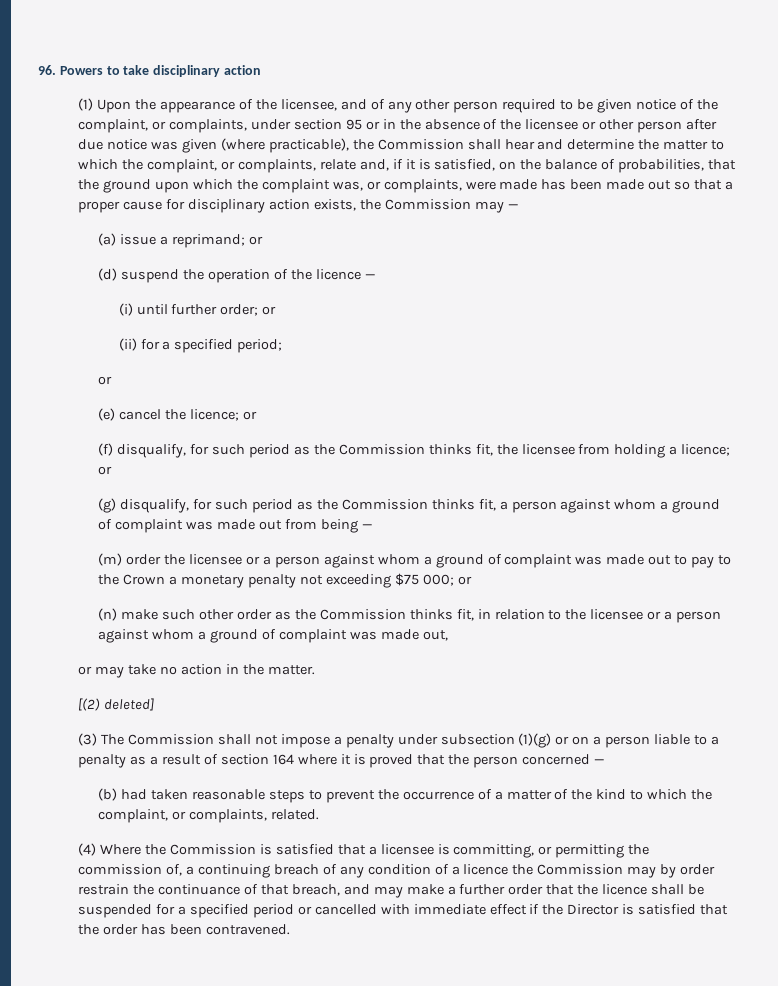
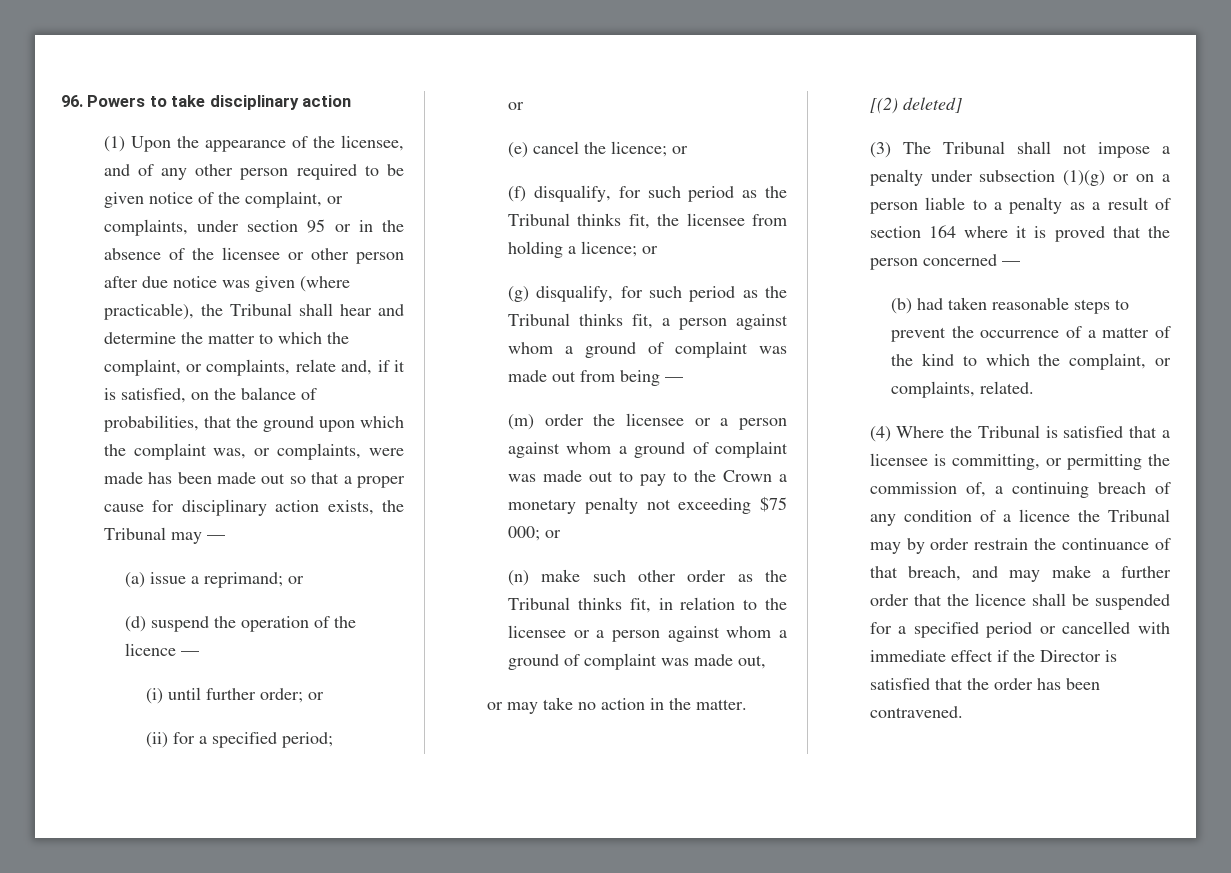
- (1) Upon the appearance of the licensee, and of any other person required to be given notice of the complaint, or complaints, under section 95 or in the absence of the licensee or other person after due notice was given (where practicable), the Commission shall hear and determine the matter to which the complaint, or complaints, relate and, if it is satisfied, on the balance of probabilities, that the ground upon which the complaint was, or complaints, were made has been made out so that a proper cause for disciplinary action exists, the Commission may —
+ (1) Upon the appearance of the licensee, and of any other person required to be given notice of the complaint, or complaints, under section 95 or in the absence of the licensee or other person after due notice was given (where practicable), the Tribunal shall hear and determine the matter to which the complaint, or complaints, relate and, if it is satisfied, on the balance of probabilities, that the ground upon which the complaint was, or complaints, were made has been made out so that a proper cause for disciplinary action exists, the Tribunal may —
- (f) disqualify, for such period as the Commission thinks fit, the licensee from holding a licence; or
+ (f) disqualify, for such period as the Tribunal thinks fit, the licensee from holding a licence; or
- (g) disqualify, for such period as the Commission thinks fit, a person against whom a ground of complaint was made out from being —
+ (g) disqualify, for such period as the Tribunal thinks fit, a person against whom a ground of complaint was made out from being —
- (n) make such other order as the Commission thinks fit, in relation to the licensee or a person against whom a ground of complaint was made out,
+ (n) make such other order as the Tribunal thinks fit, in relation to the licensee or a person against whom a ground of complaint was made out,
- (3) The Commission shall not impose a penalty under subsection (1)(g) or on a person liable to a penalty as a result of section 164 where it is proved that the person concerned —
+ (3) The Tribunal shall not impose a penalty under subsection (1)(g) or on a person liable to a penalty as a result of section 164 where it is proved that the person concerned —
- (4) Where the Commission is satisfied that a licensee is committing, or permitting the commission of, a continuing breach of any condition of a licence the Commission may by order restrain the continuance of that breach, and may make a further order that the licence shall be suspended for a specified period or cancelled with immediate effect if the Director is satisfied that the order has been contravened.
+ (4) Where the Tribunal is satisfied that a licensee is committing, or permitting the commission of, a continuing breach of any condition of a licence the Tribunal may by order restrain the continuance of that breach, and may make a further order that the licence shall be suspended for a specified period or cancelled with immediate effect if the Director is satisfied that the order has been contravened.

